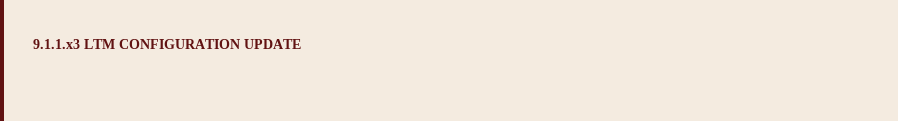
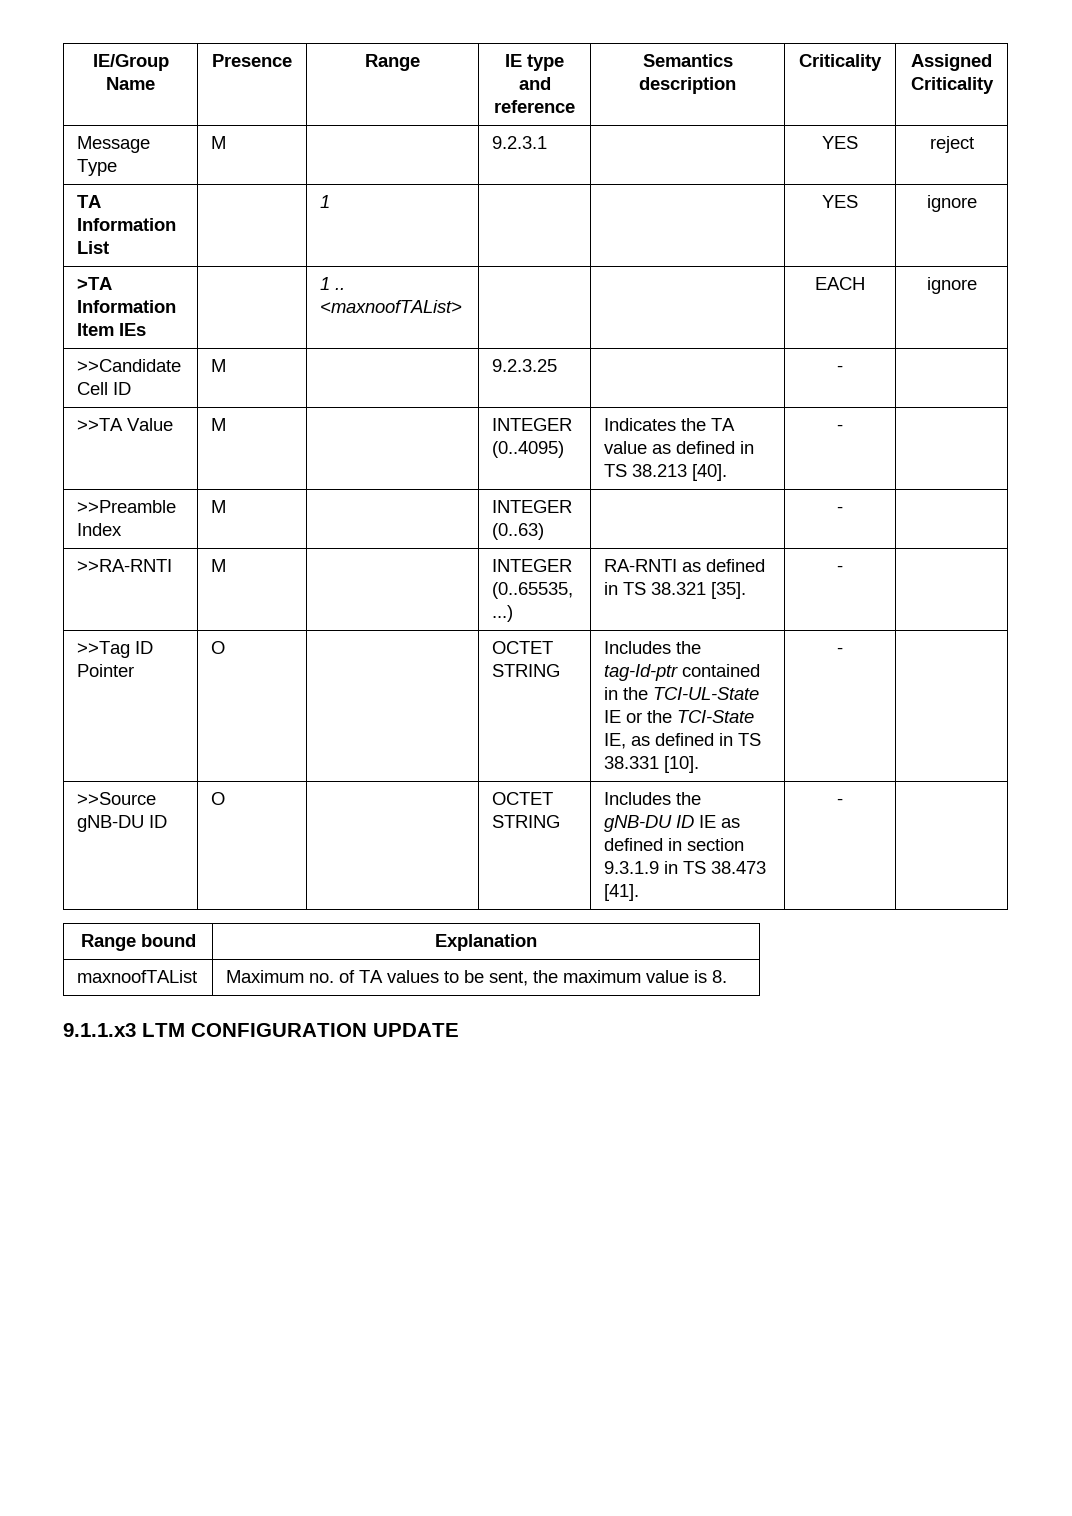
+ IE/Group Name | Presence | Range | IE type and reference | Semantics description | Criticality | Assigned Criticality
+ Message Type | M | | 9.2.3.1 | | YES | reject
+ TA Information List | | 1 | | | YES | ignore
+ >TA Information Item IEs | | 1 .. <maxnoofTAList> | | | EACH | ignore
+ >>Candidate Cell ID | M | | 9.2.3.25 | | - |
+ >>TA Value | M | | INTEGER (0..4095) | Indicates the TA value as defined in TS 38.213 [40]. | - |
+ >>Preamble Index | M | | INTEGER (0..63) | | - |
+ >>RA-RNTI | M | | INTEGER (0..65535, ...) | RA-RNTI as defined in TS 38.321 [35]. | - |
+ >>Tag ID Pointer | O | | OCTET STRING | Includes the tag-Id-ptr contained in the TCI-UL-State IE or the TCI-State IE, as defined in TS 38.331 [10]. | - |
+ >>Source gNB-DU ID | O | | OCTET STRING | Includes the gNB-DU ID IE as defined in section 9.3.1.9 in TS 38.473 [41]. | - |
+ Range bound | Explanation
+ maxnoofTAList | Maximum no. of TA values to be sent, the maximum value is 8.

